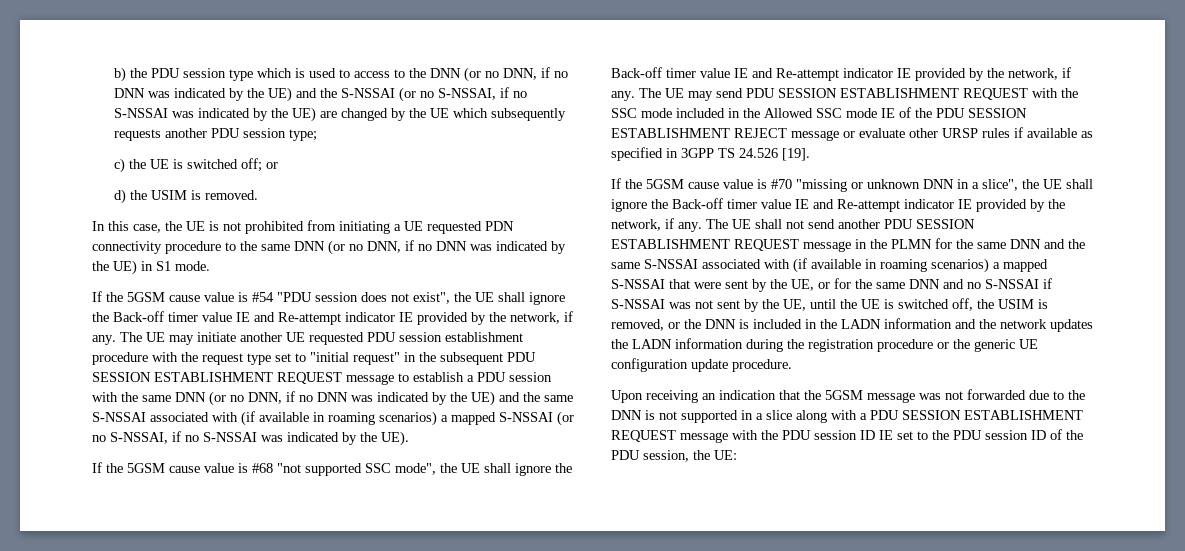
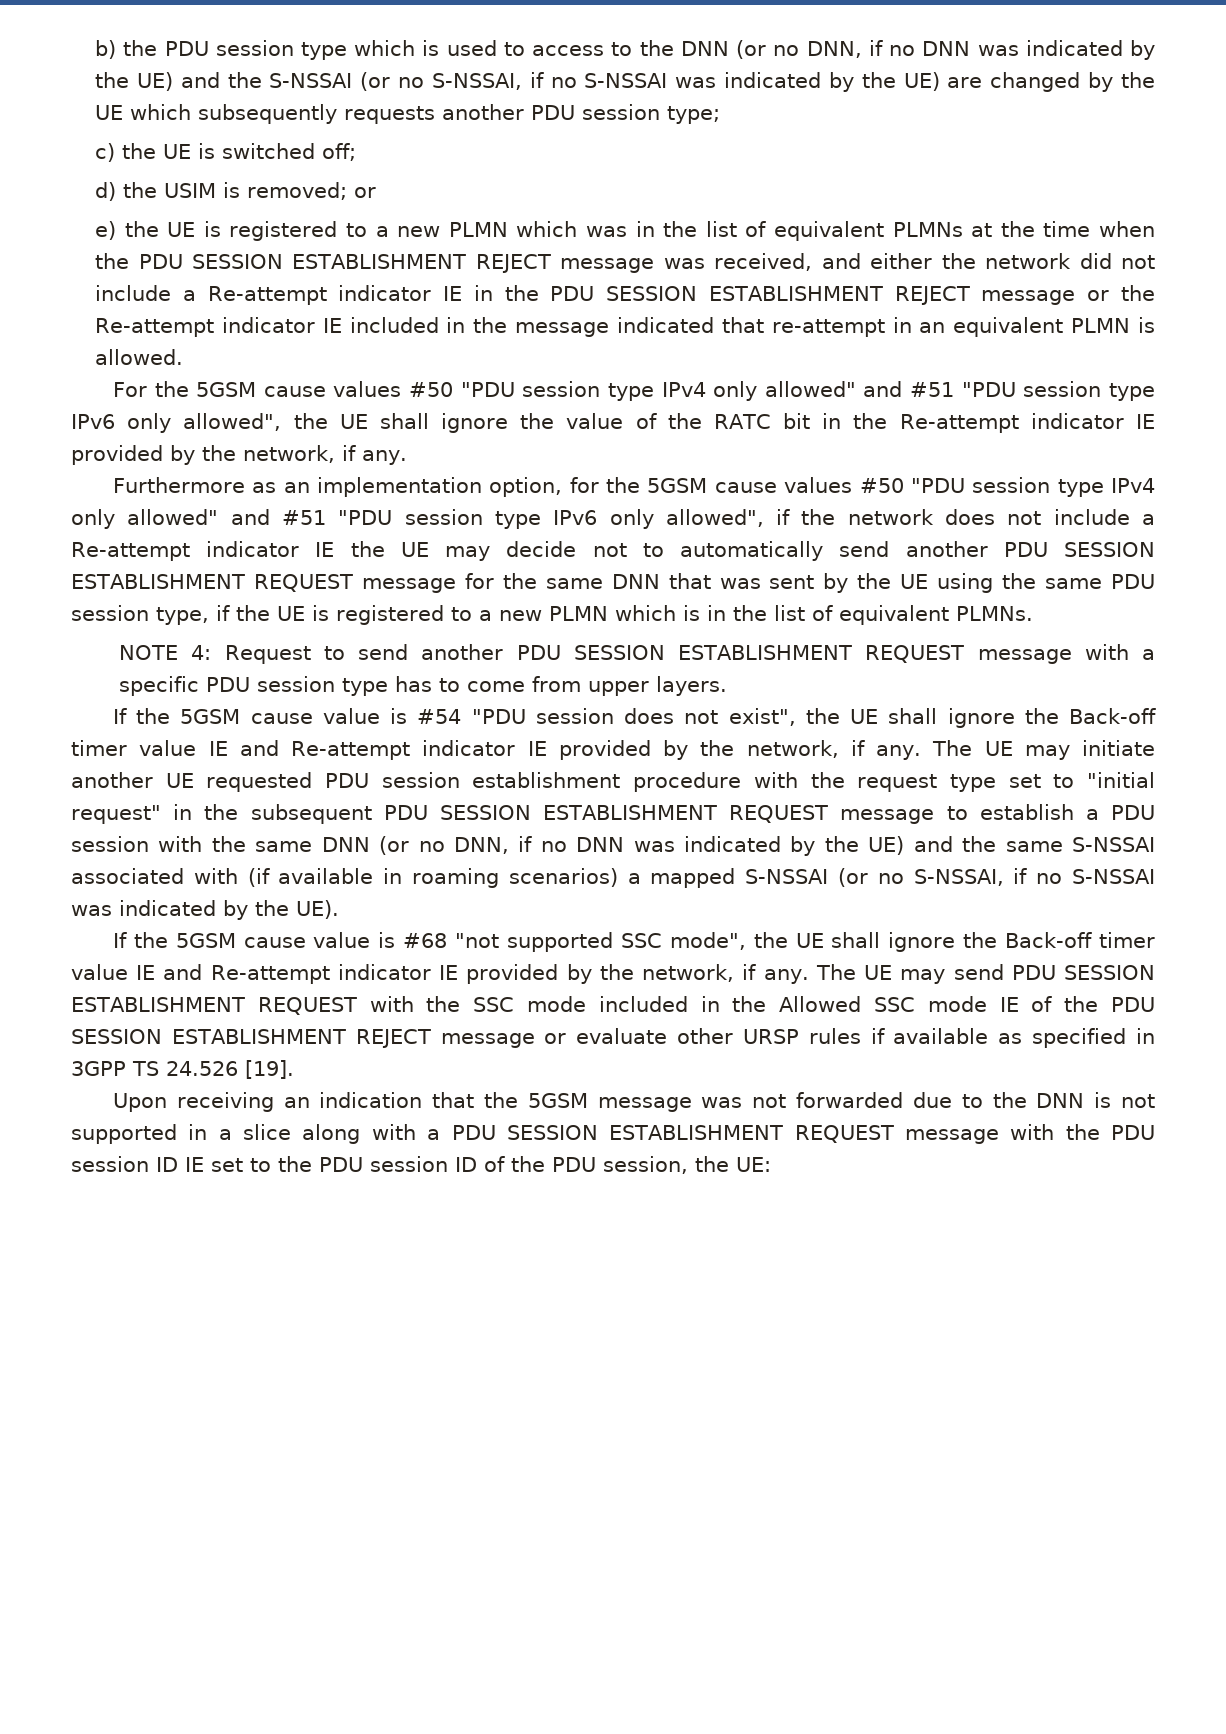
- c) the UE is switched off; or
+ c) the UE is switched off;
- d) the USIM is removed.
- In this case, the UE is not prohibited from initiating a UE requested PDN connectivity procedure to the same DNN (or no DNN, if no DNN was indicated by the UE) in S1 mode.
+ d) the USIM is removed; or
+ e) the UE is registered to a new PLMN which was in the list of equivalent PLMNs at the time when the PDU SESSION ESTABLISHMENT REJECT message was received, and either the network did not include a Re-attempt indicator IE in the PDU SESSION ESTABLISHMENT REJECT message or the Re-attempt indicator IE included in the message indicated that re-attempt in an equivalent PLMN is allowed.
+ For the 5GSM cause values #50 "PDU session type IPv4 only allowed" and #51 "PDU session type IPv6 only allowed", the UE shall ignore the value of the RATC bit in the Re-attempt indicator IE provided by the network, if any.
+ Furthermore as an implementation option, for the 5GSM cause values #50 "PDU session type IPv4 only allowed" and #51 "PDU session type IPv6 only allowed", if the network does not include a Re-attempt indicator IE the UE may decide not to automatically send another PDU SESSION ESTABLISHMENT REQUEST message for the same DNN that was sent by the UE using the same PDU session type, if the UE is registered to a new PLMN which is in the list of equivalent PLMNs.
+ NOTE 4: Request to send another PDU SESSION ESTABLISHMENT REQUEST message with a specific PDU session type has to come from upper layers.
- If the 5GSM cause value is #70 "missing or unknown DNN in a slice", the UE shall ignore the Back-off timer value IE and Re-attempt indicator IE provided by the network, if any. The UE shall not send another PDU SESSION ESTABLISHMENT REQUEST message in the PLMN for the same DNN and the same S-NSSAI associated with (if available in roaming scenarios) a mapped S-NSSAI that were sent by the UE, or for the same DNN and no S-NSSAI if S-NSSAI was not sent by the UE, until the UE is switched off, the USIM is removed, or the DNN is included in the LADN information and the network updates the LADN information during the registration procedure or the generic UE configuration update procedure.

